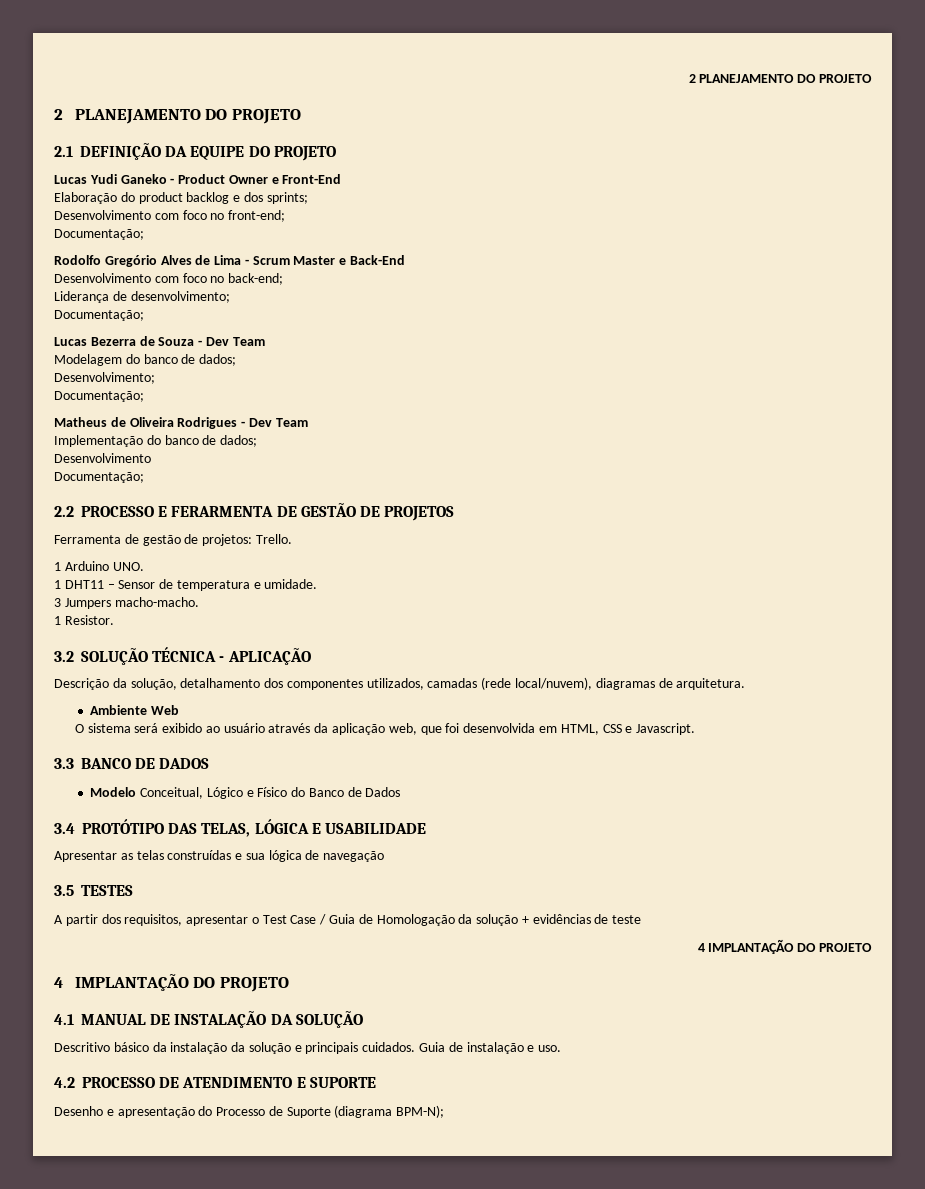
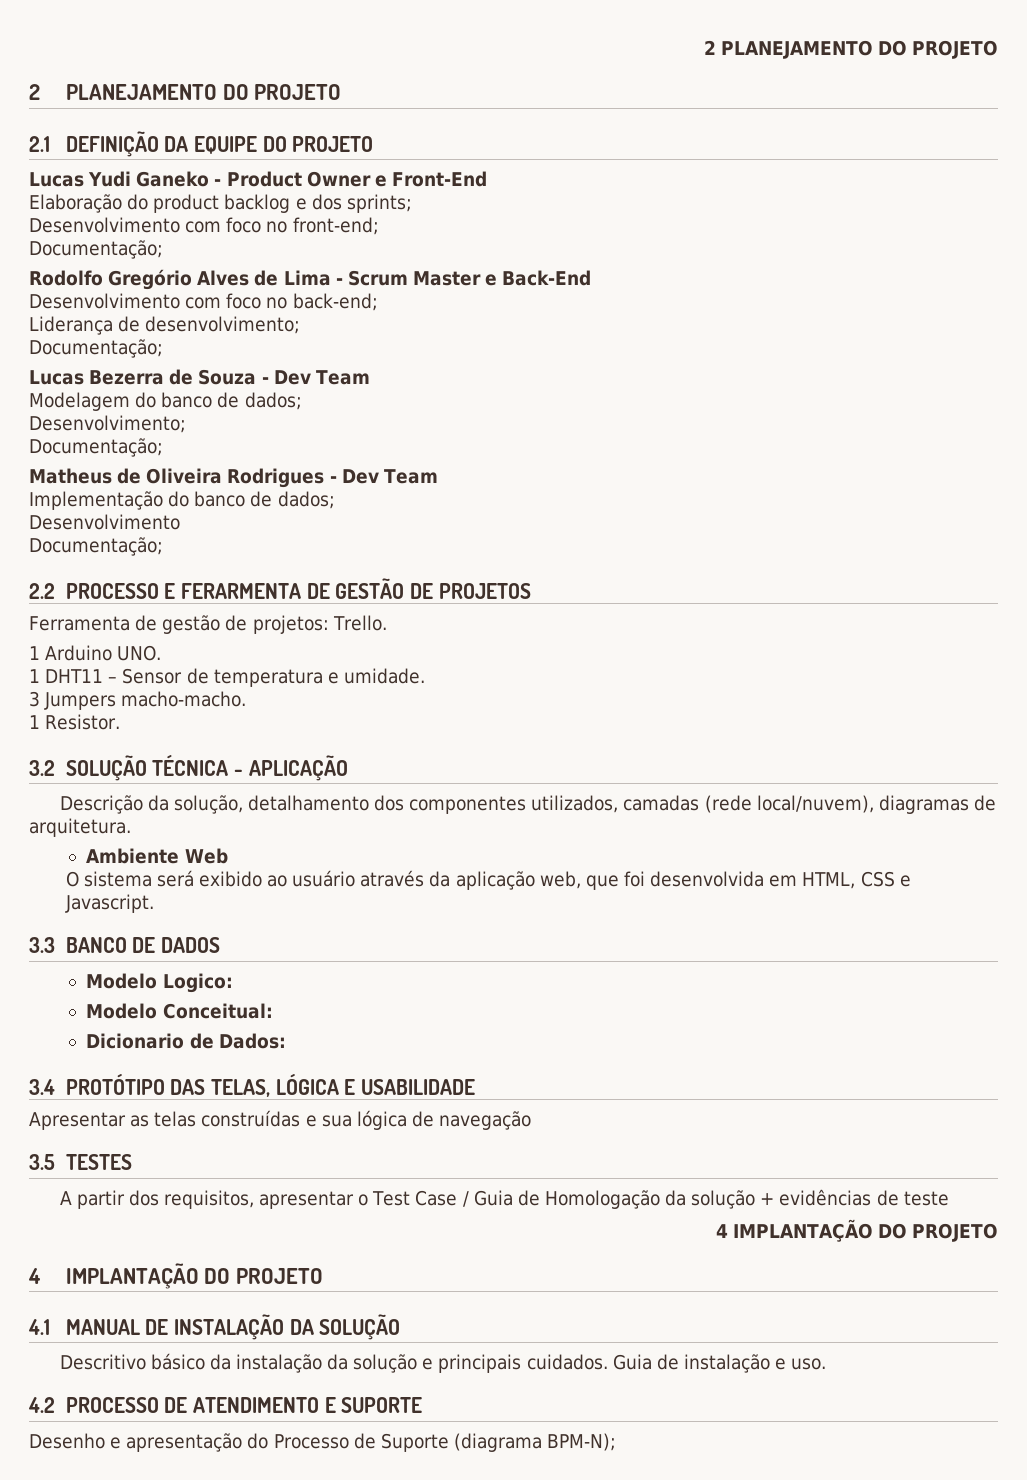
- Modelo Conceitual, Lógico e Físico do Banco de Dados
+ Modelo Logico:
+ Modelo Conceitual:
+ Dicionario de Dados:

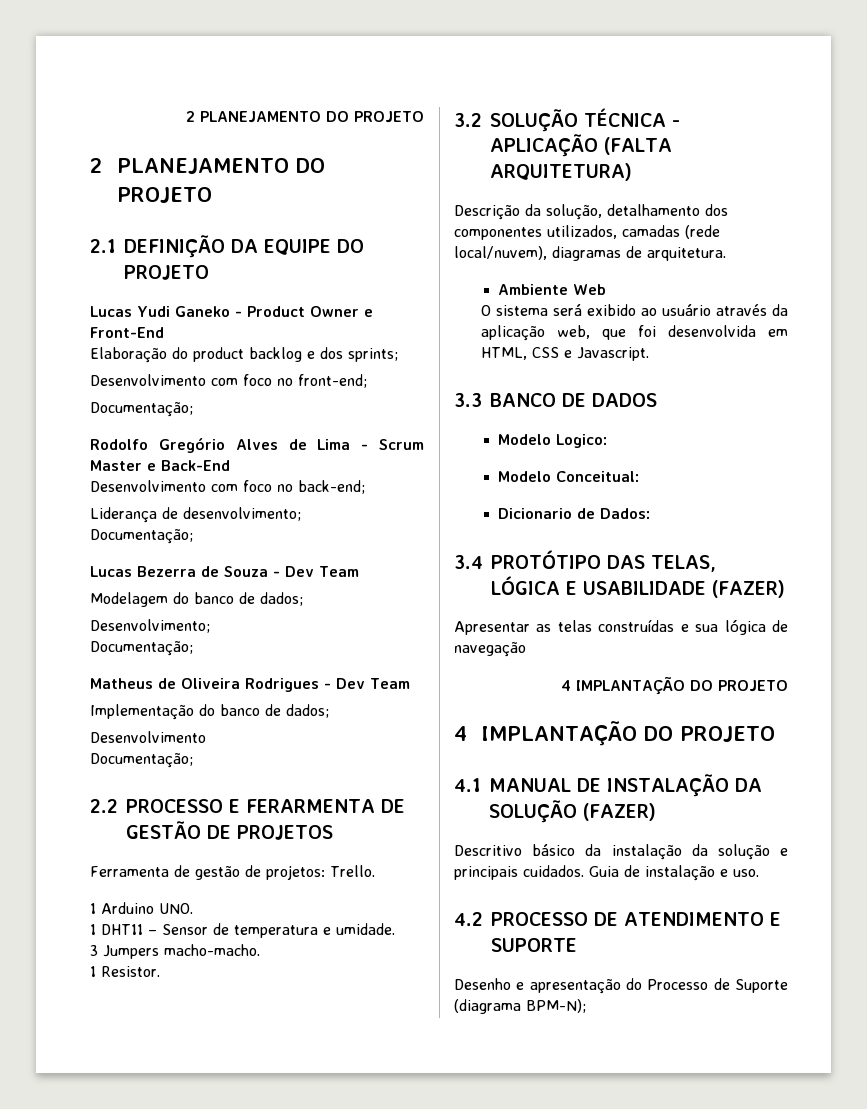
- 3.2 SOLUÇÃO TÉCNICA - APLICAÇÃO
+ 3.2 SOLUÇÃO TÉCNICA - APLICAÇÃO (FALTA ARQUITETURA)
- 3.4 PROTÓTIPO DAS TELAS, LÓGICA E USABILIDADE
+ 3.4 PROTÓTIPO DAS TELAS, LÓGICA E USABILIDADE (FAZER)
- 3.5 TESTES
- A partir dos requisitos, apresentar o Test Case / Guia de Homologação da solução + evidências de teste
- 4.1 MANUAL DE INSTALAÇÃO DA SOLUÇÃO
+ 4.1 MANUAL DE INSTALAÇÃO DA SOLUÇÃO (FAZER)

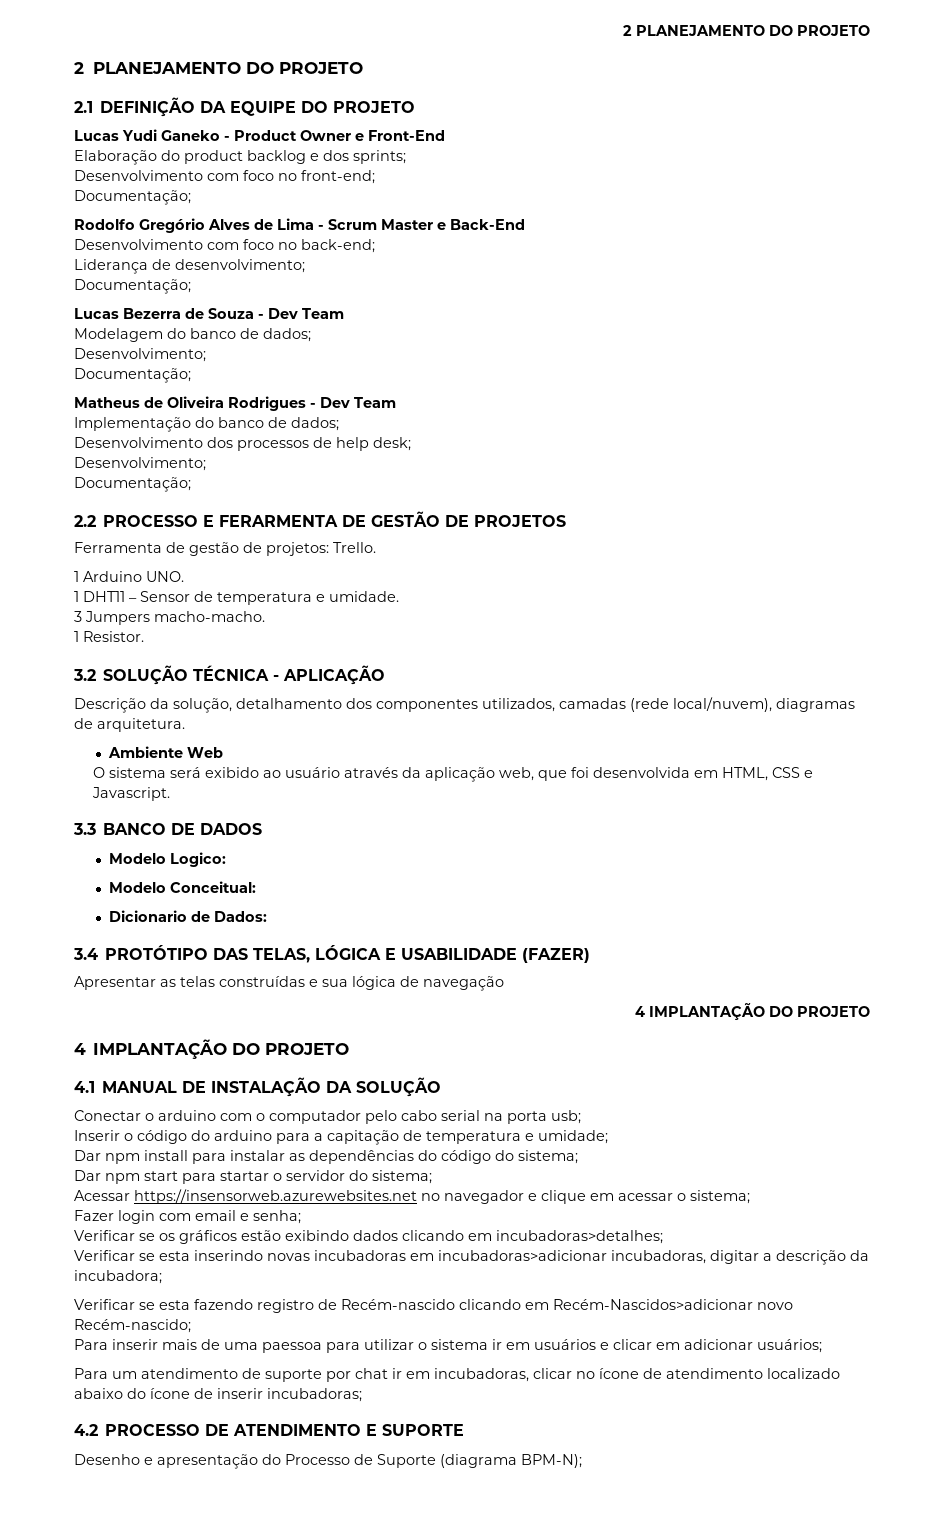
  Implementação do banco de dados;
- Desenvolvimento
+ Desenvolvimento dos processos de help desk;
+ Desenvolvimento;
- 3.2 SOLUÇÃO TÉCNICA - APLICAÇÃO (FALTA ARQUITETURA)
+ 3.2 SOLUÇÃO TÉCNICA - APLICAÇÃO
- 4.1 MANUAL DE INSTALAÇÃO DA SOLUÇÃO (FAZER)
- Descritivo básico da instalação da solução e principais cuidados. Guia de instalação e uso.
+ 4.1 MANUAL DE INSTALAÇÃO DA SOLUÇÃO
+ Conectar o arduino com o computador pelo cabo serial na porta usb;
+ Inserir o código do arduino para a capitação de temperatura e umidade;
+ Dar npm install para instalar as dependências do código do sistema;
+ Dar npm start para startar o servidor do sistema;
+ Acessar https://insensorweb.azurewebsites.net no navegador e clique em acessar o sistema;
+ Fazer login com email e senha;
+ Verificar se os gráficos estão exibindo dados clicando em incubadoras>detalhes;
+ Verificar se esta inserindo novas incubadoras em incubadoras>adicionar incubadoras, digitar a descrição da incubadora;
+ Verificar se esta fazendo registro de Recém-nascido clicando em Recém-Nascidos>adicionar novo Recém-nascido;
+ Para inserir mais de uma paessoa para utilizar o sistema ir em usuários e clicar em adicionar usuários;
+ Para um atendimento de suporte por chat ir em incubadoras, clicar no ícone de atendimento localizado abaixo do ícone de inserir incubadoras;

